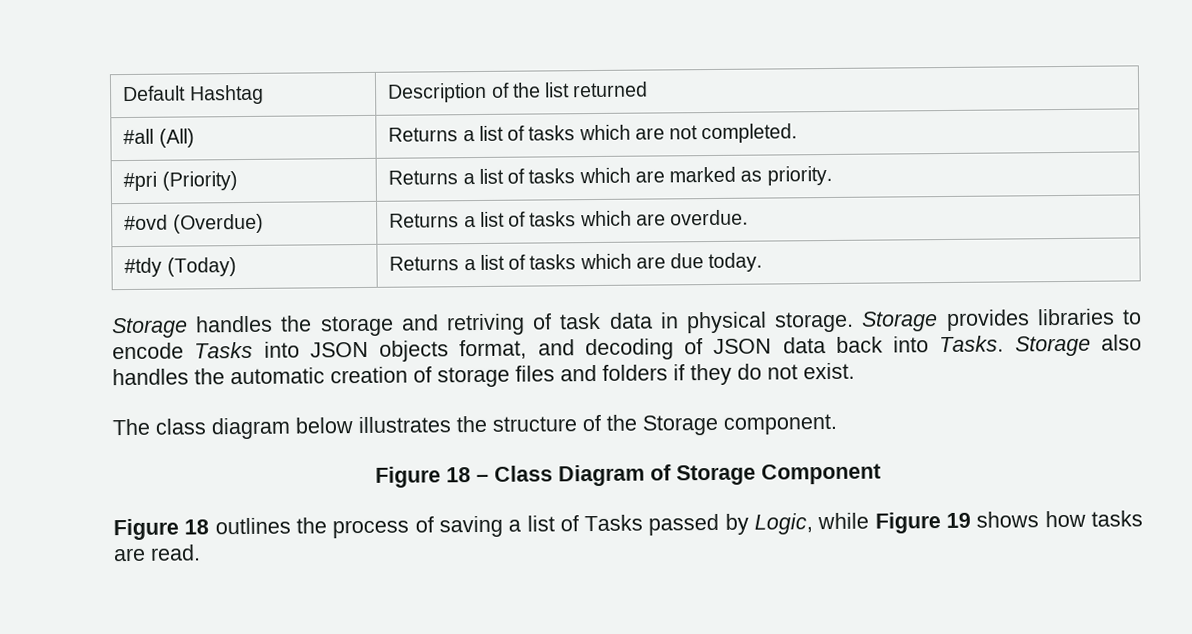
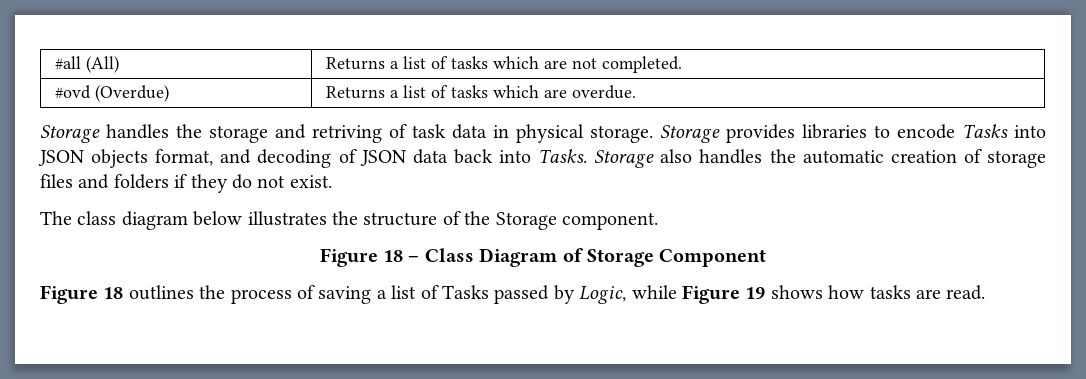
- Default Hashtag | Description of the list returned
- #pri (Priority) | Returns a list of tasks which are marked as priority.
- #tdy (Today) | Returns a list of tasks which are due today.

